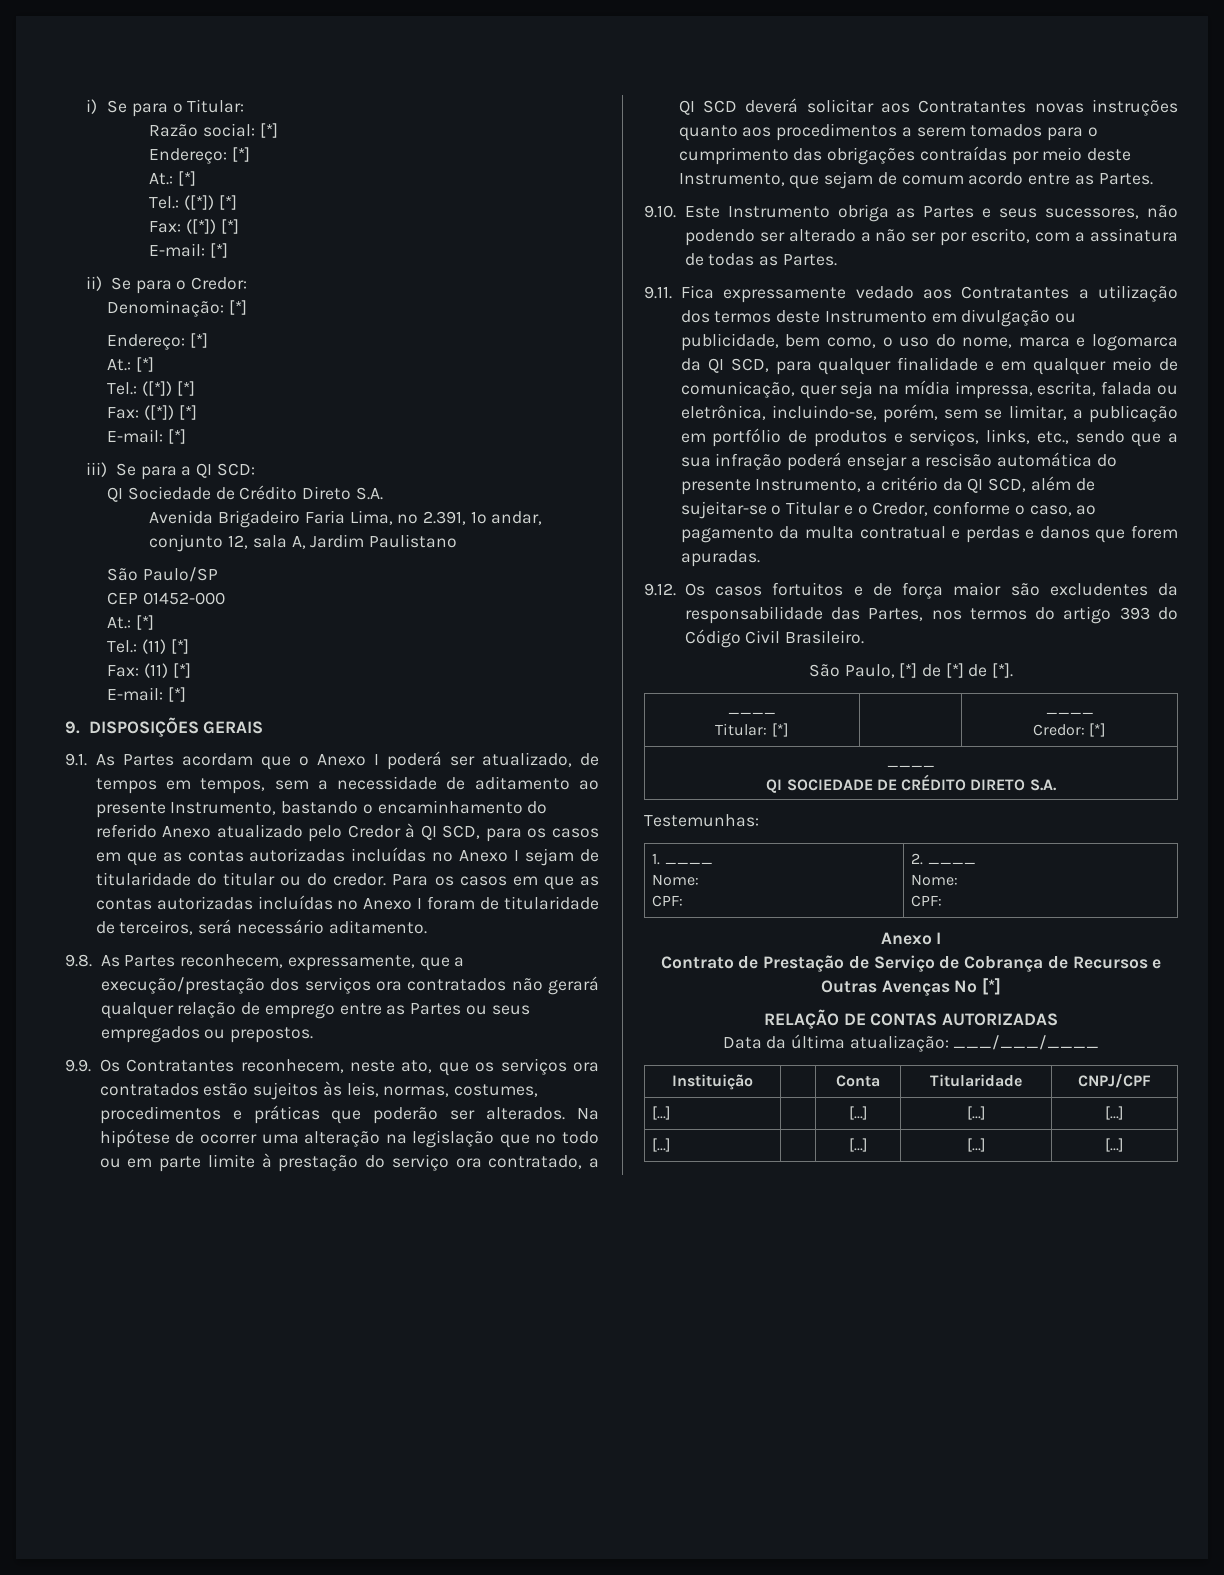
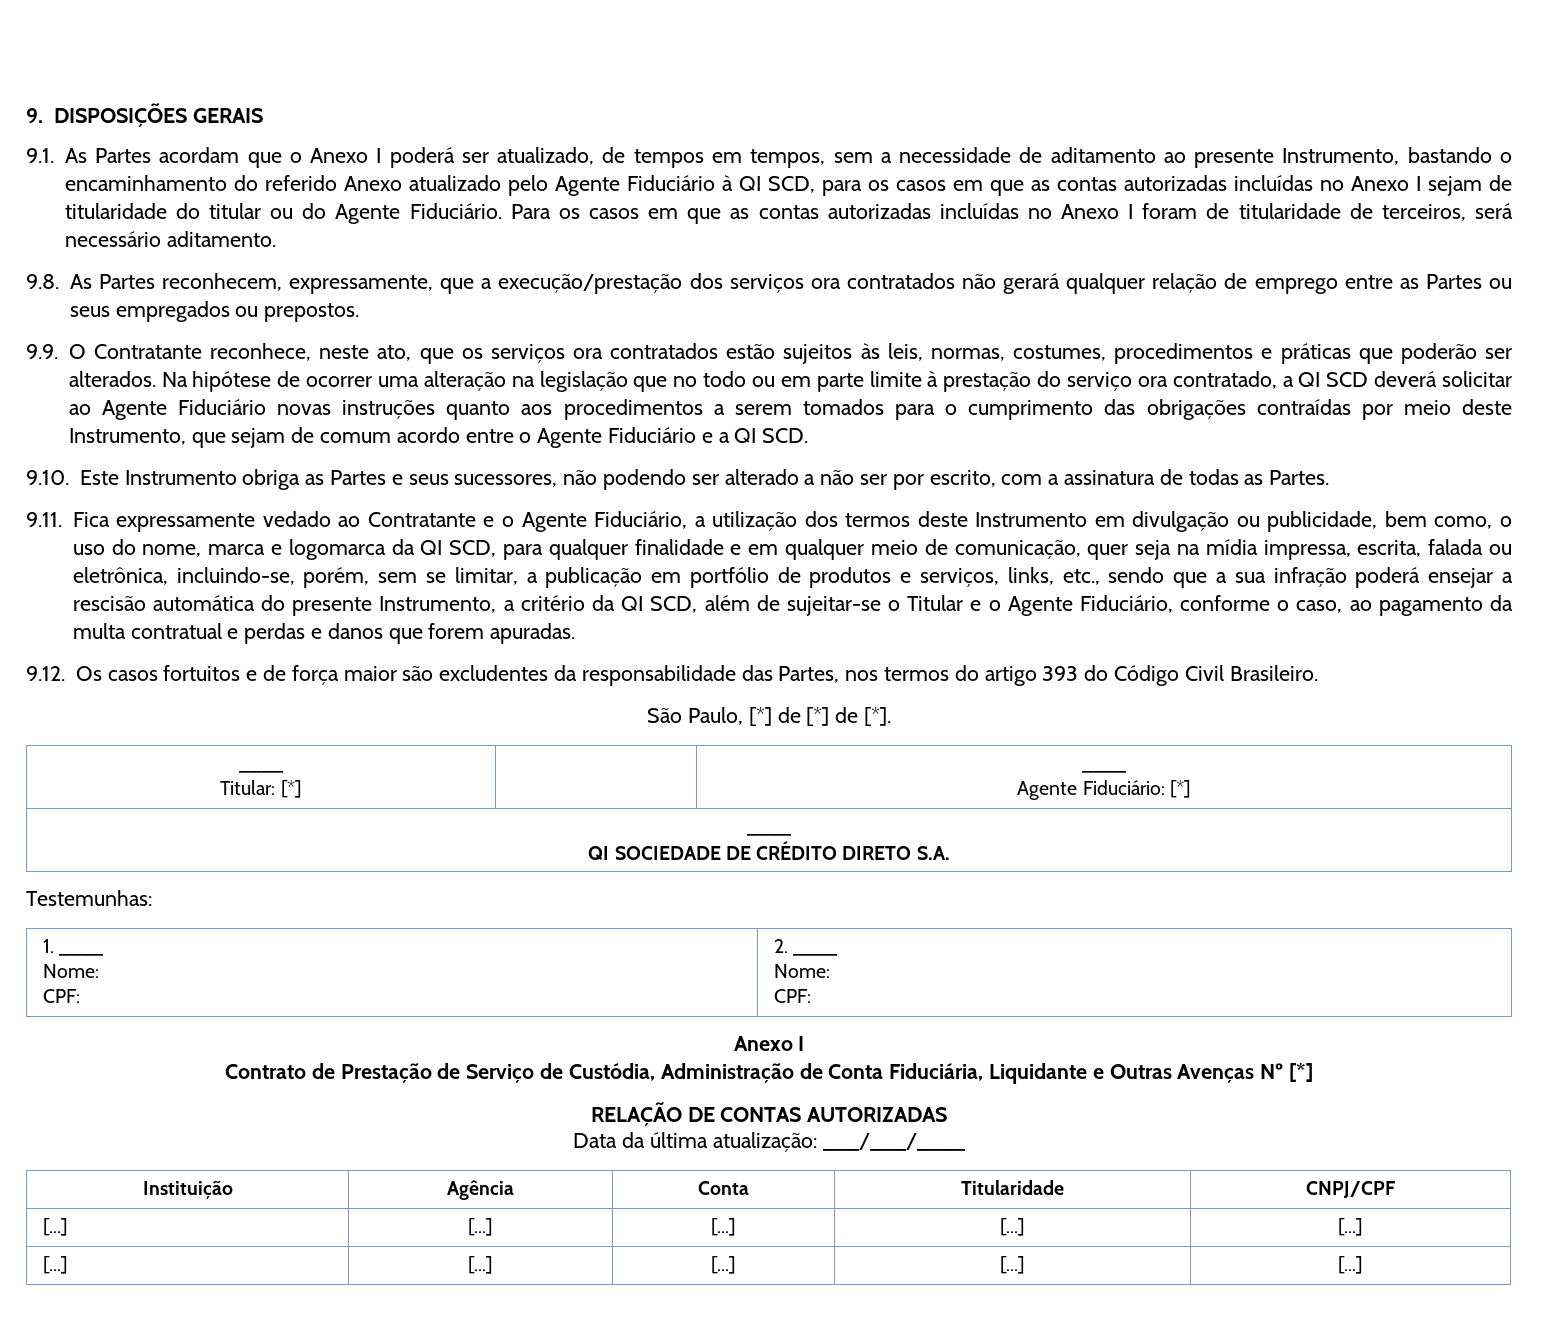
- i) Se para o Titular:
- Razão social: [*]
- Endereço: [*]
- At.: [*]
- Tel.: ([*]) [*]
- Fax: ([*]) [*]
- E-mail: [*]
- ii) Se para o Credor:
- Denominação: [*]
- Endereço: [*]
- At.: [*]
- Tel.: ([*]) [*]
- Fax: ([*]) [*]
- E-mail: [*]
- iii) Se para a QI SCD:
- QI Sociedade de Crédito Direto S.A.
- Avenida Brigadeiro Faria Lima, nº 2.391, 1º andar, conjunto 12, sala A, Jardim Paulistano
- São Paulo/SP
- CEP 01452-000
- At.: [*]
- Tel.: (11) [*]
- Fax: (11) [*]
- E-mail: [*]
- 9.1. As Partes acordam que o Anexo I poderá ser atualizado, de tempos em tempos, sem a necessidade de aditamento ao presente Instrumento, bastando o encaminhamento do referido Anexo atualizado pelo Credor à QI SCD, para os casos em que as contas autorizadas incluídas no Anexo I sejam de titularidade do titular ou do credor.
+ 9.1. As Partes acordam que o Anexo I poderá ser atualizado, de tempos em tempos, sem a necessidade de aditamento ao presente Instrumento, bastando o encaminhamento do referido Anexo atualizado pelo Agente Fiduciário à QI SCD, para os casos em que as contas autorizadas incluídas no Anexo I sejam de titularidade do titular ou do Agente Fiduciário.
- 9.9. Os Contratantes reconhecem, neste ato, que os serviços ora contratados estão sujeitos às leis, normas, costumes, procedimentos e práticas que poderão ser alterados.
+ 9.9. O Contratante reconhece, neste ato, que os serviços ora contratados estão sujeitos às leis, normas, costumes, procedimentos e práticas que poderão ser alterados.
- Na hipótese de ocorrer uma alteração na legislação que no todo ou em parte limite à prestação do serviço ora contratado, a QI SCD deverá solicitar aos Contratantes novas instruções quanto aos procedimentos a serem tomados para o cumprimento das obrigações contraídas por meio deste Instrumento, que sejam de comum acordo entre as Partes.
+ Na hipótese de ocorrer uma alteração na legislação que no todo ou em parte limite à prestação do serviço ora contratado, a QI SCD deverá solicitar ao Agente Fiduciário novas instruções quanto aos procedimentos a serem tomados para o cumprimento das obrigações contraídas por meio deste Instrumento, que sejam de comum acordo entre o Agente Fiduciário e a QI SCD.
- 9.11. Fica expressamente vedado aos Contratantes a utilização dos termos deste Instrumento em divulgação ou publicidade, bem como, o uso do nome, marca e logomarca da QI SCD, para qualquer finalidade e em qualquer meio de comunicação, quer seja na mídia impressa, escrita, falada ou eletrônica, incluindo-se, porém, sem se limitar, a publicação em portfólio de produtos e serviços, links, etc., sendo que a sua infração poderá ensejar a rescisão automática do presente Instrumento, a critério da QI SCD, além de sujeitar-se o Titular e o Credor, conforme o caso, ao pagamento da multa contratual e perdas e danos que forem apuradas.
+ 9.11. Fica expressamente vedado ao Contratante e o Agente Fiduciário, a utilização dos termos deste Instrumento em divulgação ou publicidade, bem como, o uso do nome, marca e logomarca da QI SCD, para qualquer finalidade e em qualquer meio de comunicação, quer seja na mídia impressa, escrita, falada ou eletrônica, incluindo-se, porém, sem se limitar, a publicação em portfólio de produtos e serviços, links, etc., sendo que a sua infração poderá ensejar a rescisão automática do presente Instrumento, a critério da QI SCD, além de sujeitar-se o Titular e o Agente Fiduciário, conforme o caso, ao pagamento da multa contratual e perdas e danos que forem apuradas.
  São Paulo, [*] de [*] de [*].
  ____
  Titular: [*] | | ____
- Credor: [*]
+ Agente Fiduciário: [*]
- Contrato de Prestação de Serviço de Cobrança de Recursos e Outras Avenças Nº [*]
+ Contrato de Prestação de Serviço de Custódia, Administração de Conta Fiduciária, Liquidante e Outras Avenças Nº [*]
- Instituição | | Conta | Titularidade | CNPJ/CPF
- [...] | | [...] | [...] | [...]
- [...] | | [...] | [...] | [...]
+ Instituição | Agência | Conta | Titularidade | CNPJ/CPF
+ [...] | [...] | [...] | [...] | [...]
+ [...] | [...] | [...] | [...] | [...]

